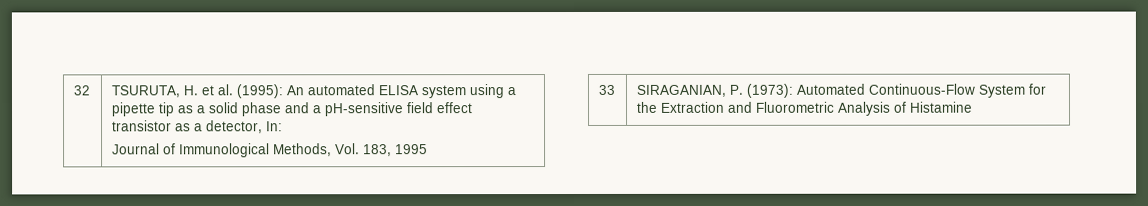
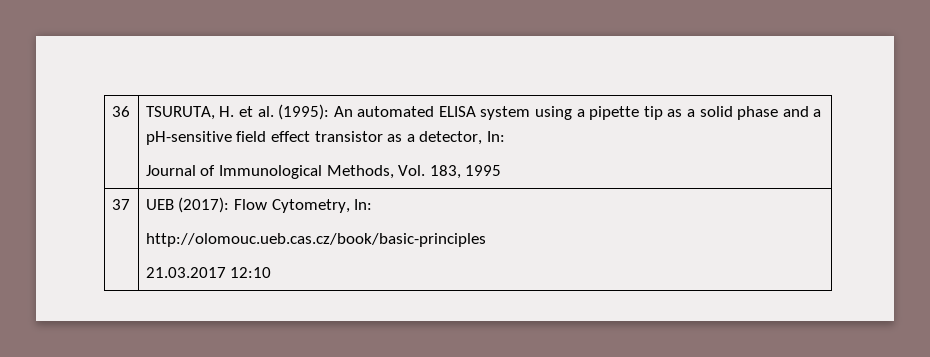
- 32 | TSURUTA, H. et al. (1995): An automated ELISA system using a pipette tip as a solid phase and a pH-sensitive field effect transistor as a detector, In:
+ 36 | TSURUTA, H. et al. (1995): An automated ELISA system using a pipette tip as a solid phase and a pH-sensitive field effect transistor as a detector, In:
- 33 | SIRAGANIAN, P. (1973): Automated Continuous-Flow System for the Extraction and Fluorometric Analysis of Histamine
+ 37 | UEB (2017): Flow Cytometry, In:
+ http://olomouc.ueb.cas.cz/book/basic-principles
+ 21.03.2017 12:10

